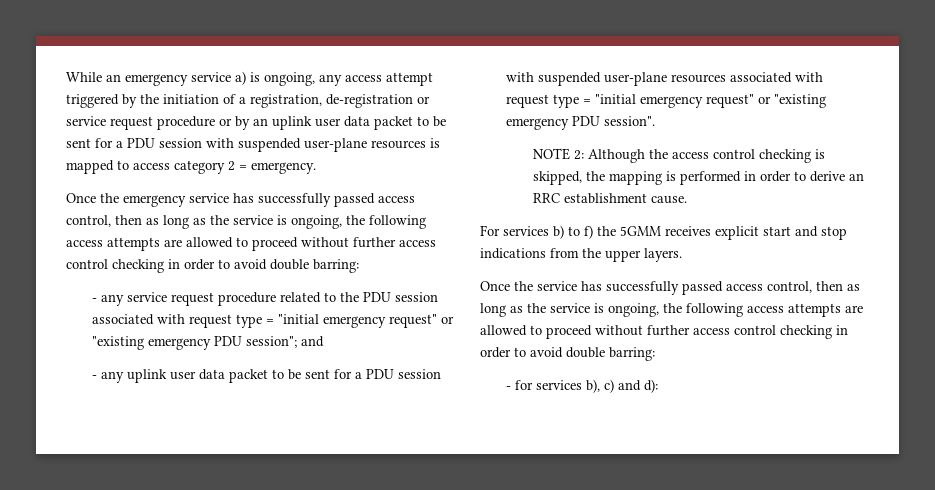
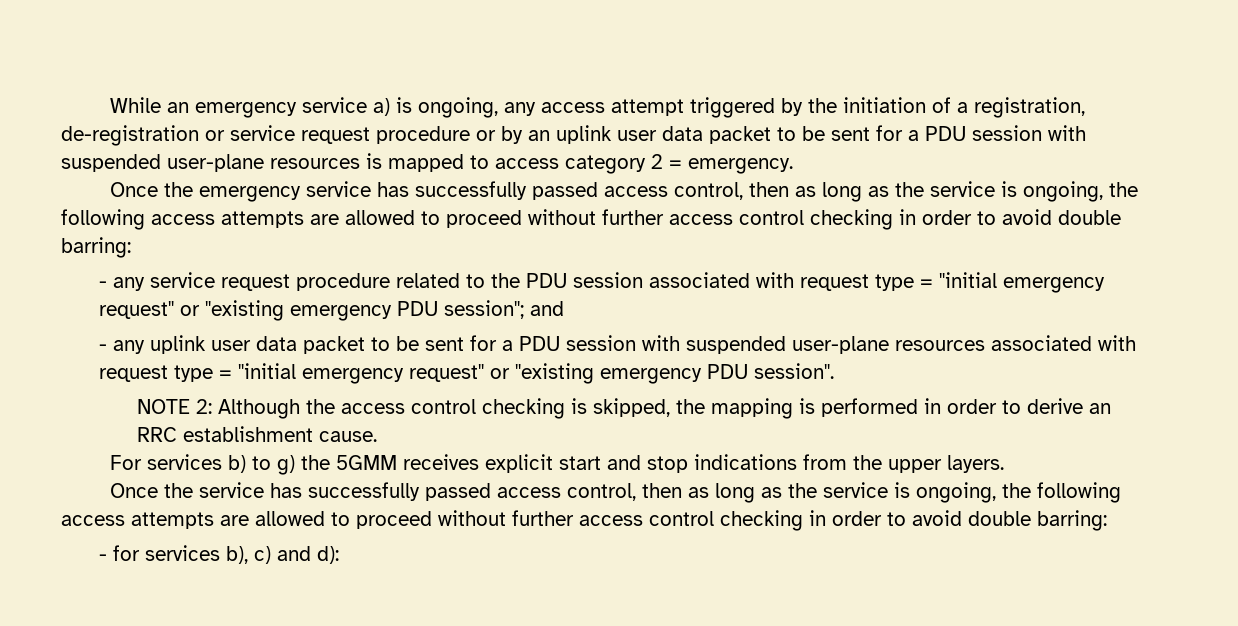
- For services b) to f) the 5GMM receives explicit start and stop indications from the upper layers.
+ For services b) to g) the 5GMM receives explicit start and stop indications from the upper layers.

